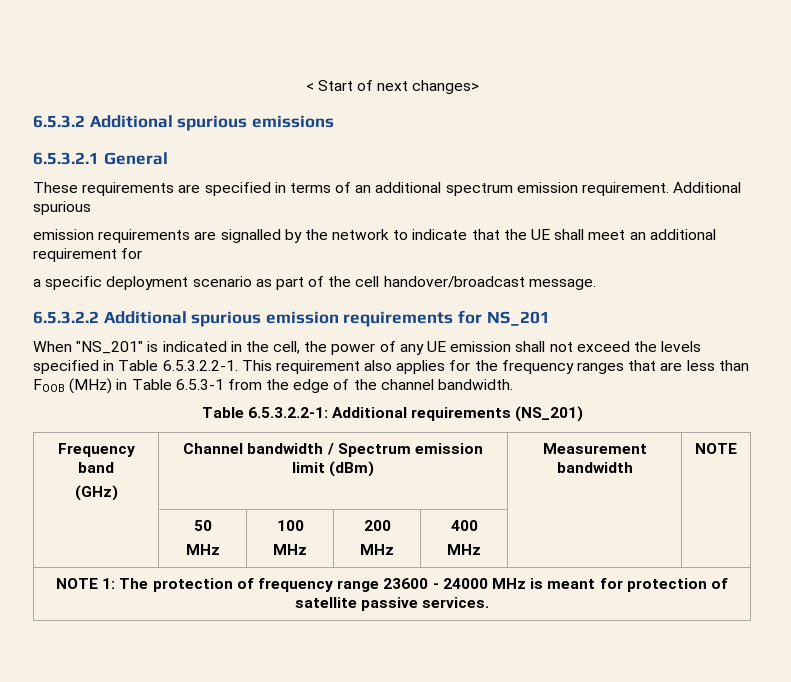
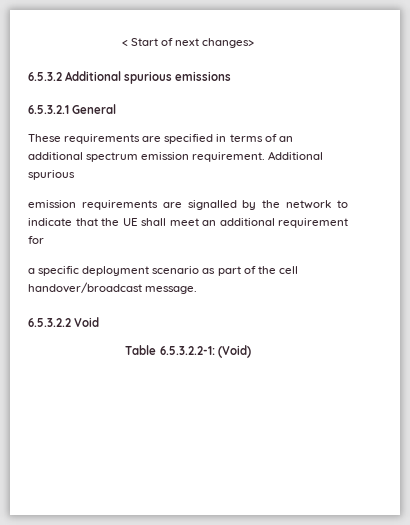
- 6.5.3.2.2 Additional spurious emission requirements for NS_201
- When "NS_201" is indicated in the cell, the power of any UE emission shall not exceed the levels specified in Table 6.5.3.2.2-1. This requirement also applies for the frequency ranges that are less than FOOB (MHz) in Table 6.5.3-1 from the edge of the channel bandwidth.
- Table 6.5.3.2.2-1: Additional requirements (NS_201)
- Frequency band
- (GHz) | Channel bandwidth / Spectrum emission limit (dBm) | Measurement bandwidth | NOTE
- | 50
- MHz | 100
- MHz | 200
- MHz | 400
- MHz | |
- NOTE 1: The protection of frequency range 23600 - 24000 MHz is meant for protection of satellite passive services.
+ 6.5.3.2.2 Void
+ Table 6.5.3.2.2-1: (Void)

